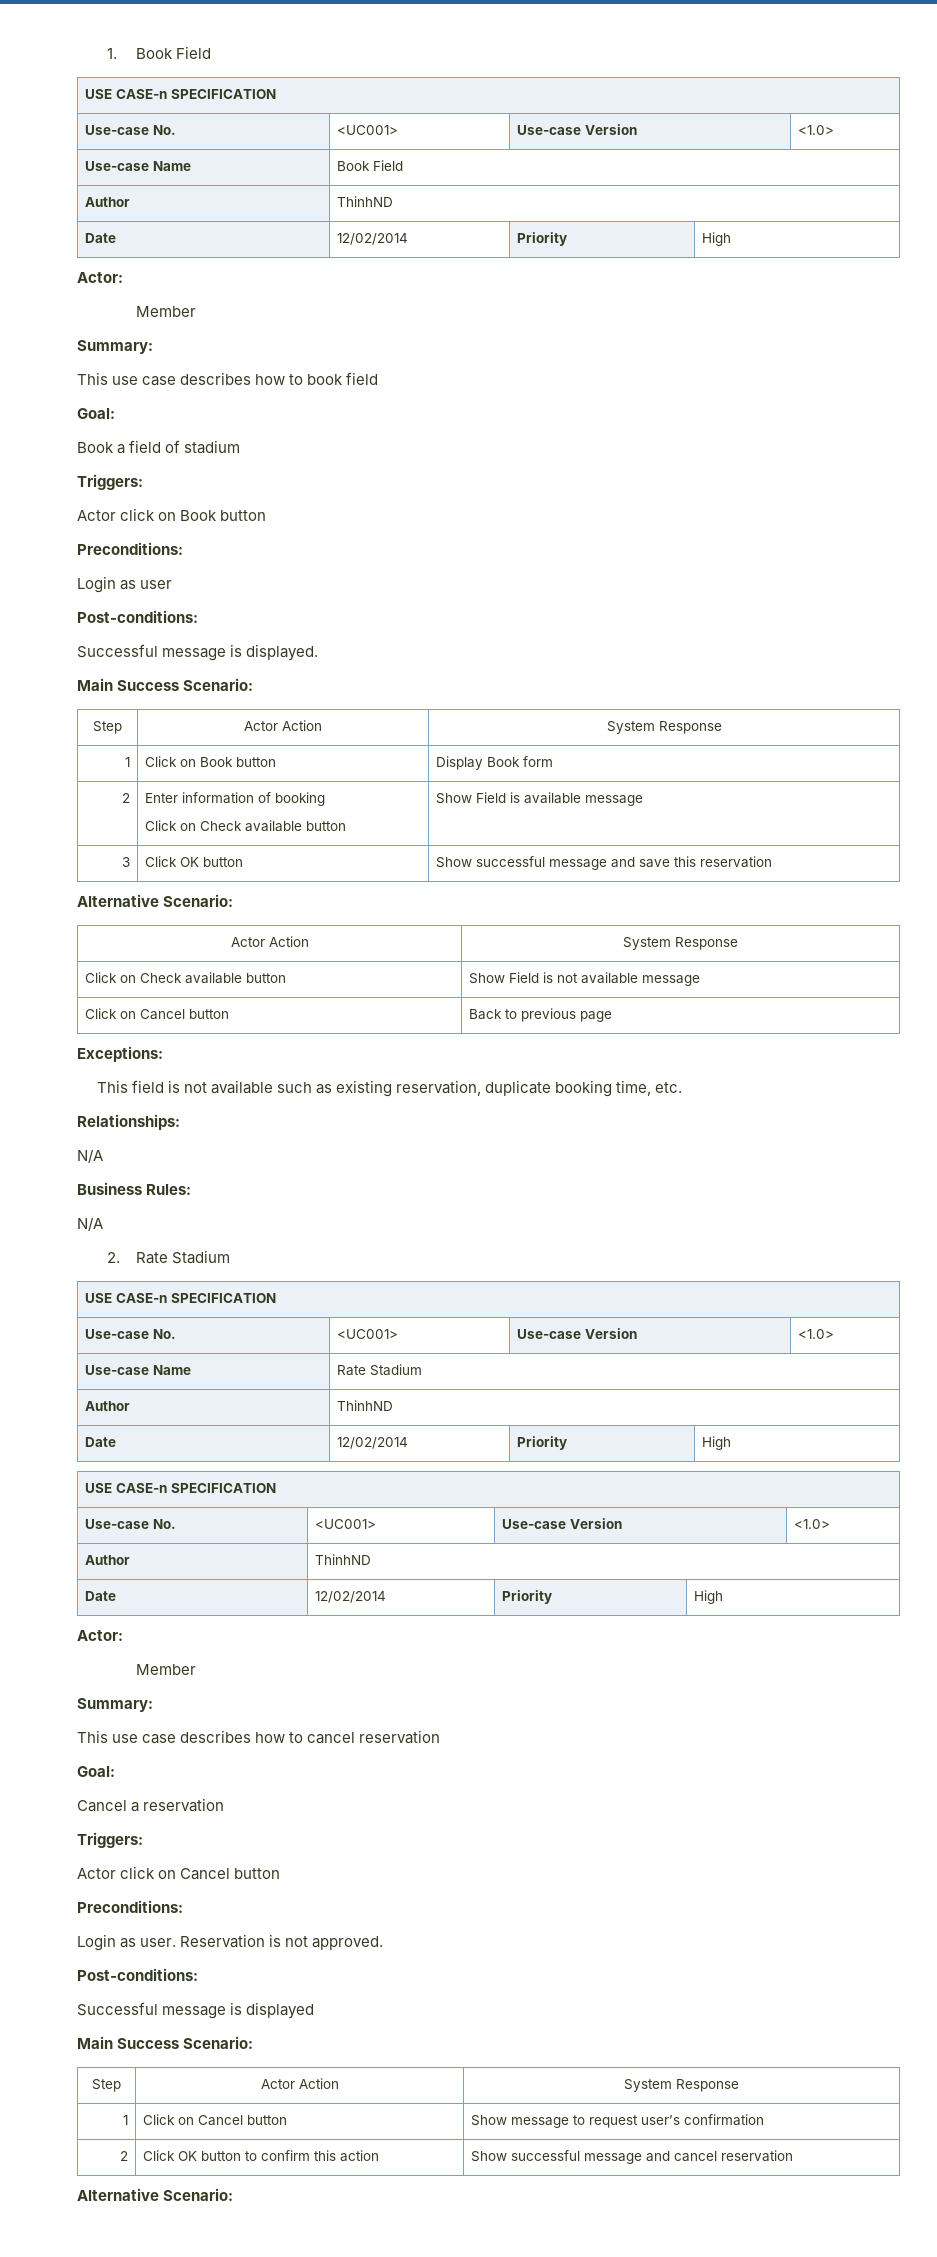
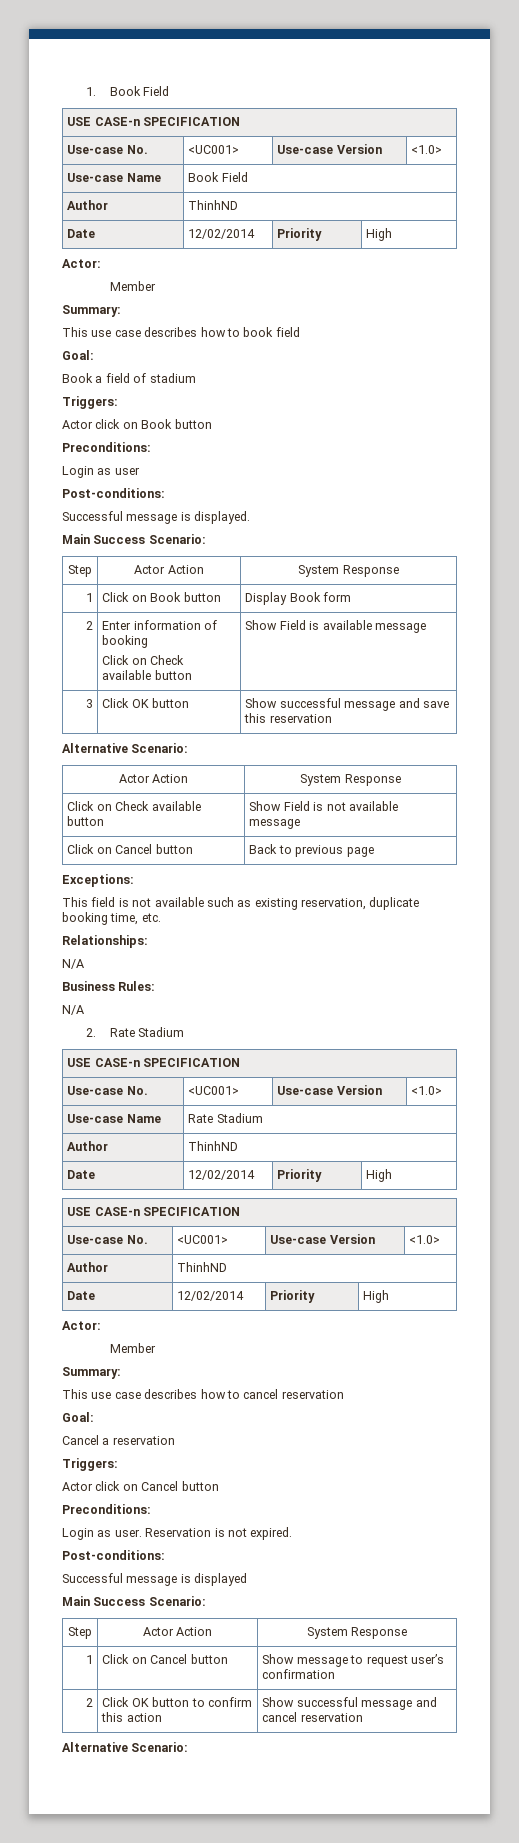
- Reservation is not approved.
+ Reservation is not expired.

